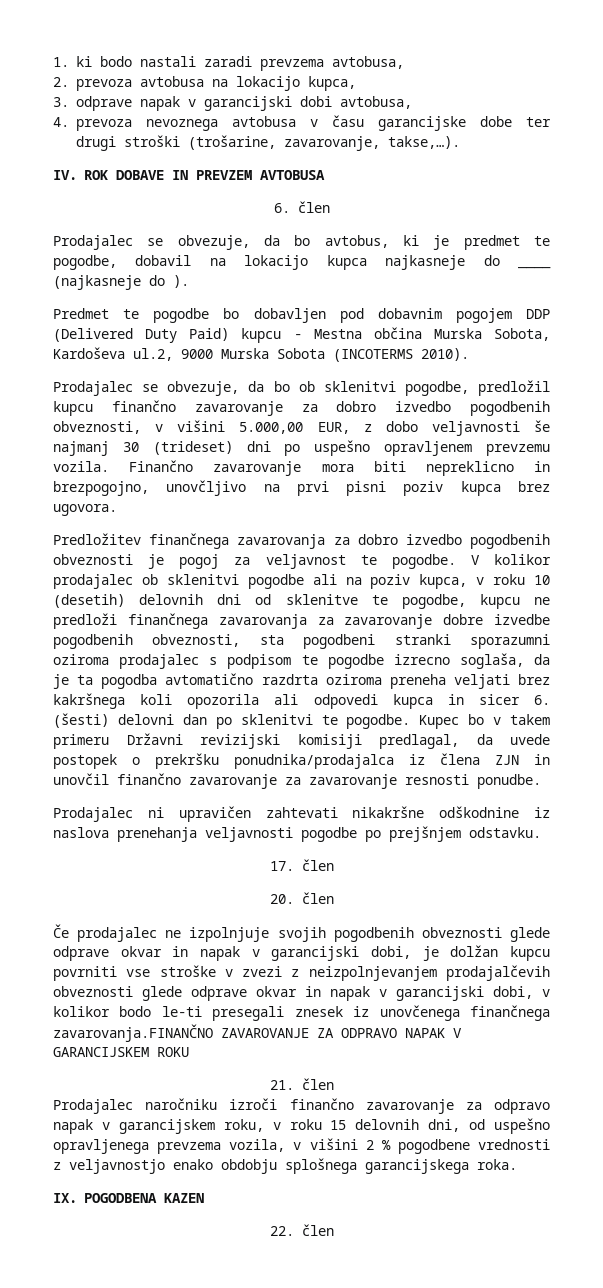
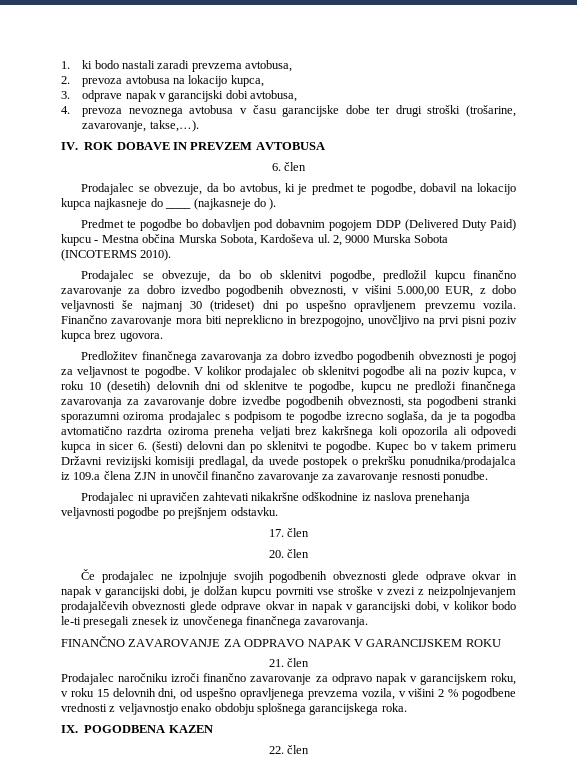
- Predmet te pogodbe bo dobavljen pod dobavnim pogojem DDP (Delivered Duty Paid) kupcu - Mestna občina Murska Sobota, Kardoševa ul.2, 9000 Murska Sobota (INCOTERMS 2010).
+ Predmet te pogodbe bo dobavljen pod dobavnim pogojem DDP (Delivered Duty Paid) kupcu - Mestna občina Murska Sobota, Kardoševa ul. 2, 9000 Murska Sobota (INCOTERMS 2010).
- Kupec bo v takem primeru Državni revizijski komisiji predlagal, da uvede postopek o prekršku ponudnika/prodajalca iz člena ZJN in unovčil finančno zavarovanje za zavarovanje resnosti ponudbe.
+ Kupec bo v takem primeru Državni revizijski komisiji predlagal, da uvede postopek o prekršku ponudnika/prodajalca iz 109.a člena ZJN in unovčil finančno zavarovanje za zavarovanje resnosti ponudbe.
- Če prodajalec ne izpolnjuje svojih pogodbenih obveznosti glede odprave okvar in napak v garancijski dobi, je dolžan kupcu povrniti vse stroške v zvezi z neizpolnjevanjem prodajalčevih obveznosti glede odprave okvar in napak v garancijski dobi, v kolikor bodo le-ti presegali znesek iz unovčenega finančnega zavarovanja.FINANČNO ZAVAROVANJE ZA ODPRAVO NAPAK V GARANCIJSKEM ROKU
+ Če prodajalec ne izpolnjuje svojih pogodbenih obveznosti glede odprave okvar in napak v garancijski dobi, je dolžan kupcu povrniti vse stroške v zvezi z neizpolnjevanjem prodajalčevih obveznosti glede odprave okvar in napak v garancijski dobi, v kolikor bodo le-ti presegali znesek iz unovčenega finančnega zavarovanja.
+ FINANČNO ZAVAROVANJE ZA ODPRAVO NAPAK V GARANCIJSKEM ROKU

